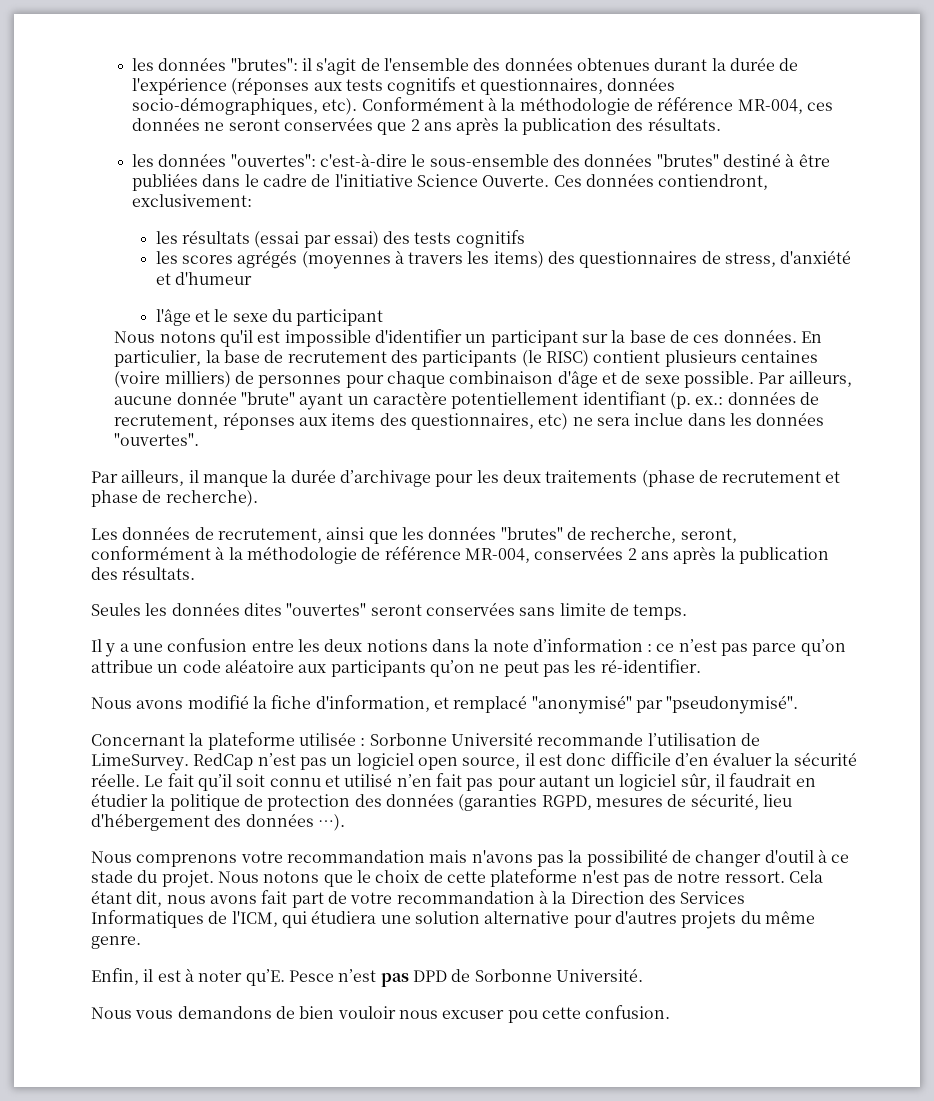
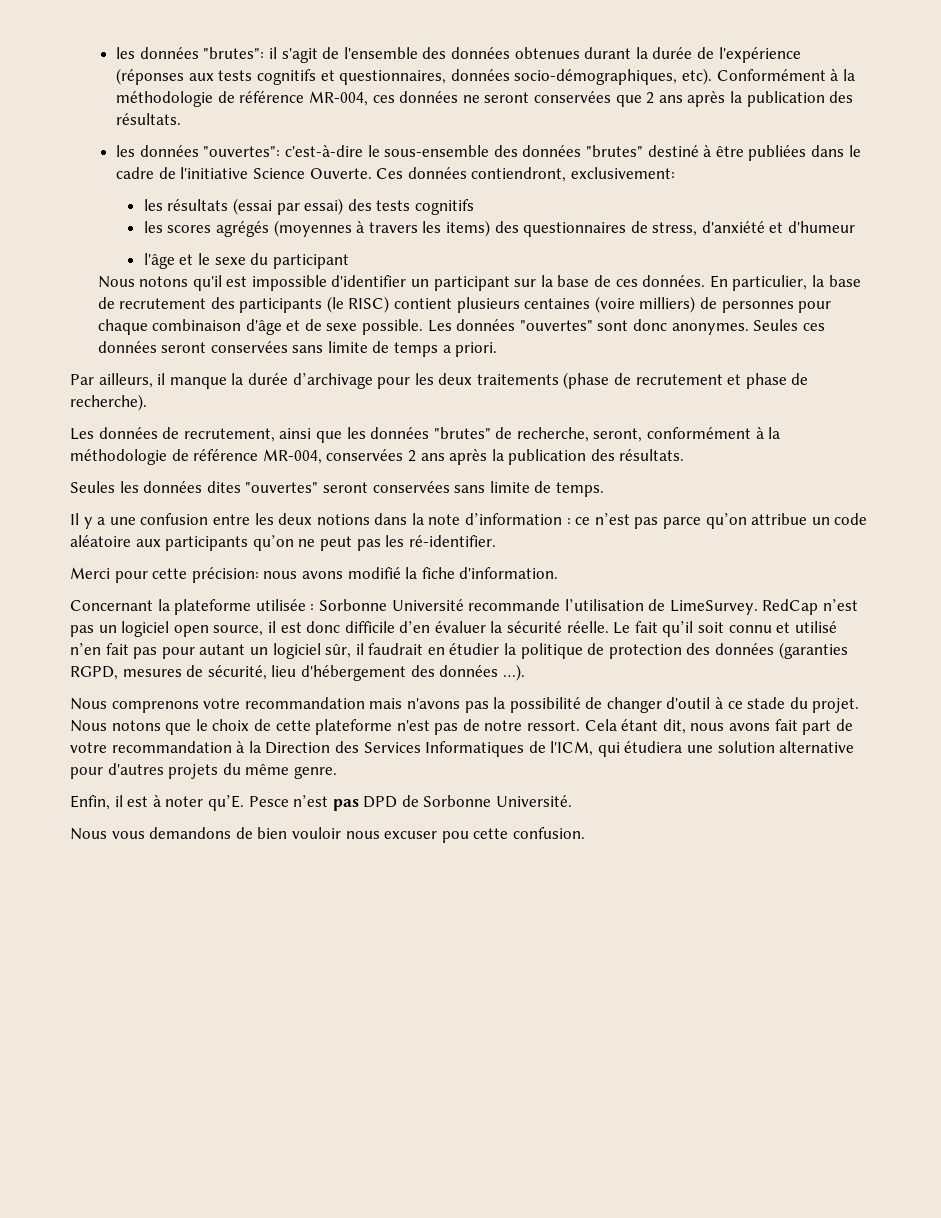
- Par ailleurs, aucune donnée "brute" ayant un caractère potentiellement identifiant (p. ex.: données de recrutement, réponses aux items des questionnaires, etc) ne sera inclue dans les données "ouvertes".
+ Les données "ouvertes" sont donc anonymes. Seules ces données seront conservées sans limite de temps a priori.
- Nous avons modifié la fiche d'information, et remplacé "anonymisé" par "pseudonymisé".
+ Merci pour cette précision: nous avons modifié la fiche d'information.

